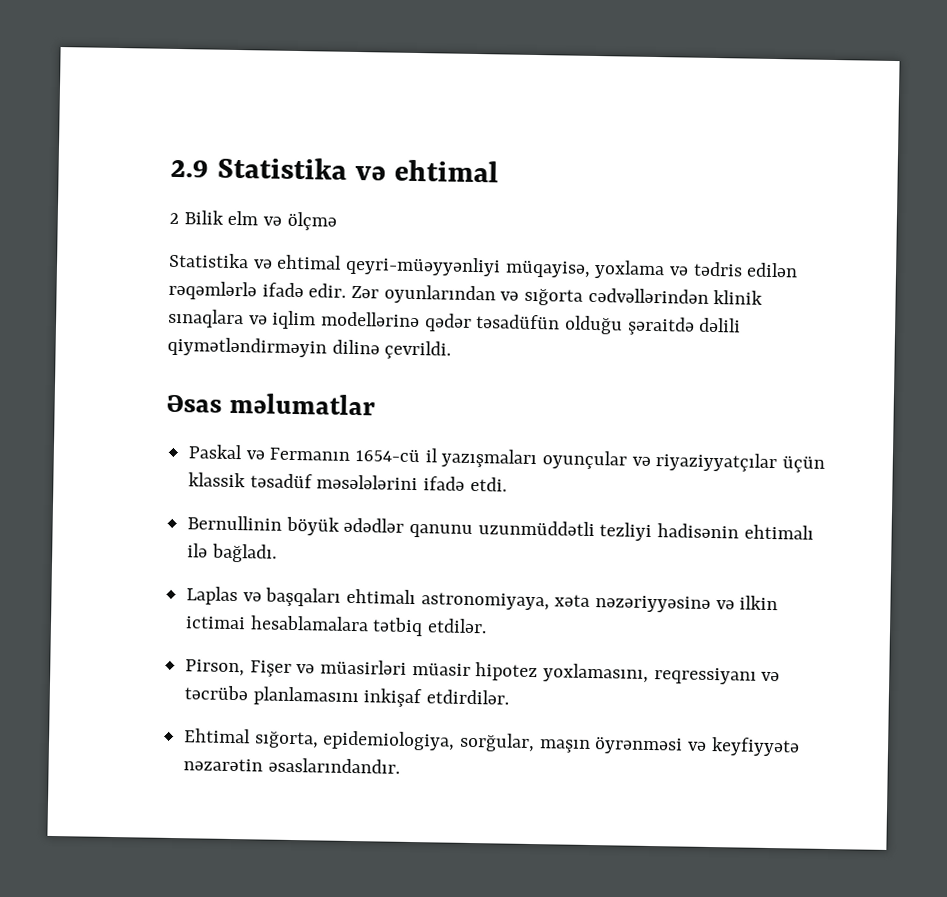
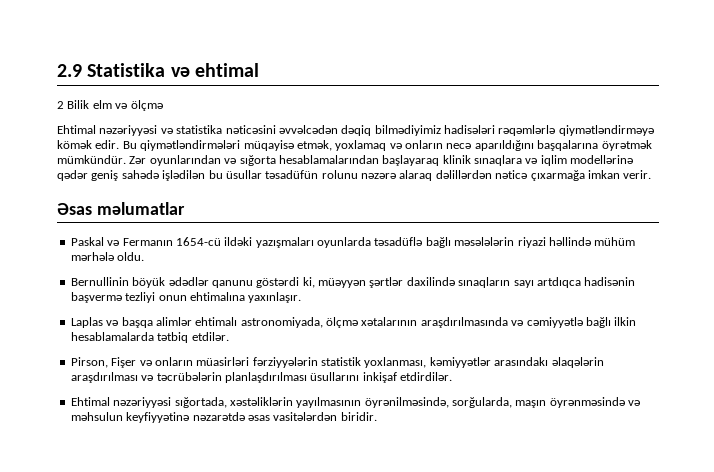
- Statistika və ehtimal qeyri-müəyyənliyi müqayisə, yoxlama və tədris edilən rəqəmlərlə ifadə edir.
+ Ehtimal nəzəriyyəsi və statistika nəticəsini əvvəlcədən dəqiq bilmədiyimiz hadisələri rəqəmlərlə qiymətləndirməyə kömək edir. Bu qiymətləndirmələri müqayisə etmək, yoxlamaq və onların necə aparıldığını başqalarına öyrətmək mümkündür.
- Zər oyunlarından və sığorta cədvəllərindən klinik sınaqlara və iqlim modellərinə qədər təsadüfün olduğu şəraitdə dəlili qiymətləndirməyin dilinə çevrildi.
+ Zər oyunlarından və sığorta hesablamalarından başlayaraq klinik sınaqlara və iqlim modellərinə qədər geniş sahədə işlədilən bu üsullar təsadüfün rolunu nəzərə alaraq dəlillərdən nəticə çıxarmağa imkan verir.
- Paskal və Fermanın 1654-cü il yazışmaları oyunçular və riyaziyyatçılar üçün klassik təsadüf məsələlərini ifadə etdi.
- Bernullinin böyük ədədlər qanunu uzunmüddətli tezliyi hadisənin ehtimalı ilə bağladı.
- Laplas və başqaları ehtimalı astronomiyaya, xəta nəzəriyyəsinə və ilkin ictimai hesablamalara tətbiq etdilər.
+ Paskal və Fermanın 1654-cü ildəki yazışmaları oyunlarda təsadüflə bağlı məsələlərin riyazi həllində mühüm mərhələ oldu.
+ Bernullinin böyük ədədlər qanunu göstərdi ki, müəyyən şərtlər daxilində sınaqların sayı artdıqca hadisənin başvermə tezliyi onun ehtimalına yaxınlaşır.
+ Laplas və başqa alimlər ehtimalı astronomiyada, ölçmə xətalarının araşdırılmasında və cəmiyyətlə bağlı ilkin hesablamalarda tətbiq etdilər.
- Pirson, Fişer və müasirləri müasir hipotez yoxlamasını, reqressiyanı və təcrübə planlamasını inkişaf etdirdilər.
- Ehtimal sığorta, epidemiologiya, sorğular, maşın öyrənməsi və keyfiyyətə nəzarətin əsaslarındandır.
+ Pirson, Fişer və onların müasirləri fərziyyələrin statistik yoxlanması, kəmiyyətlər arasındakı əlaqələrin araşdırılması və təcrübələrin planlaşdırılması üsullarını inkişaf etdirdilər.
+ Ehtimal nəzəriyyəsi sığortada, xəstəliklərin yayılmasının öyrənilməsində, sorğularda, maşın öyrənməsində və məhsulun keyfiyyətinə nəzarətdə əsas vasitələrdən biridir.

